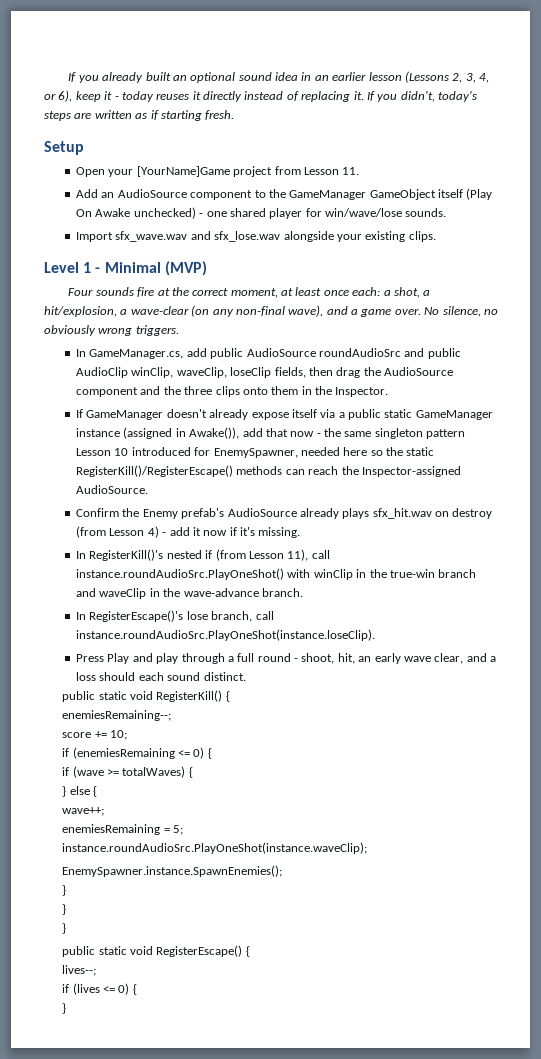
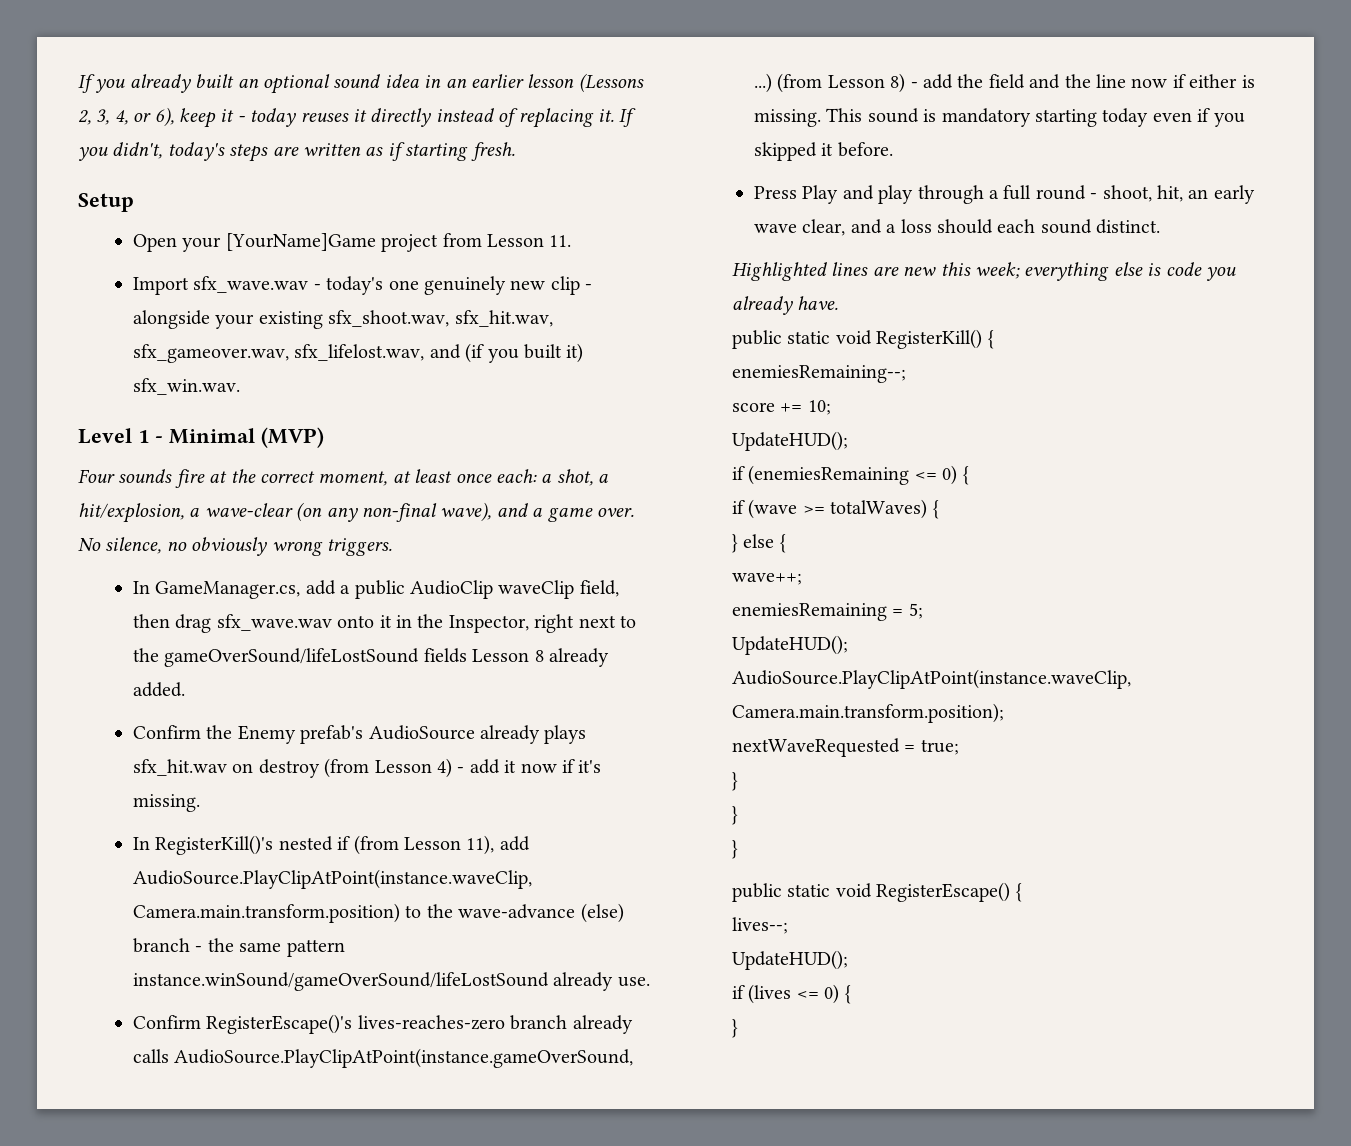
- Add an AudioSource component to the GameManager GameObject itself (Play On Awake unchecked) - one shared player for win/wave/lose sounds.
- Import sfx_wave.wav and sfx_lose.wav alongside your existing clips.
+ Import sfx_wave.wav - today's one genuinely new clip - alongside your existing sfx_shoot.wav, sfx_hit.wav, sfx_gameover.wav, sfx_lifelost.wav, and (if you built it) sfx_win.wav.
- In GameManager.cs, add public AudioSource roundAudioSrc and public AudioClip winClip, waveClip, loseClip fields, then drag the AudioSource component and the three clips onto them in the Inspector.
- If GameManager doesn't already expose itself via a public static GameManager instance (assigned in Awake()), add that now - the same singleton pattern Lesson 10 introduced for EnemySpawner, needed here so the static RegisterKill()/RegisterEscape() methods can reach the Inspector-assigned AudioSource.
+ In GameManager.cs, add a public AudioClip waveClip field, then drag sfx_wave.wav onto it in the Inspector, right next to the gameOverSound/lifeLostSound fields Lesson 8 already added.
- In RegisterKill()'s nested if (from Lesson 11), call instance.roundAudioSrc.PlayOneShot() with winClip in the true-win branch and waveClip in the wave-advance branch.
- In RegisterEscape()'s lose branch, call instance.roundAudioSrc.PlayOneShot(instance.loseClip).
+ In RegisterKill()'s nested if (from Lesson 11), add AudioSource.PlayClipAtPoint(instance.waveClip, Camera.main.transform.position) to the wave-advance (else) branch - the same pattern instance.winSound/gameOverSound/lifeLostSound already use.
+ Confirm RegisterEscape()'s lives-reaches-zero branch already calls AudioSource.PlayClipAtPoint(instance.gameOverSound, ...) (from Lesson 8) - add the field and the line now if either is missing. This sound is mandatory starting today even if you skipped it before.
+ Highlighted lines are new this week; everything else is code you already have.
  score += 10;
+ UpdateHUD();
  enemiesRemaining = 5;
- instance.roundAudioSrc.PlayOneShot(instance.waveClip);
- EnemySpawner.instance.SpawnEnemies();
+ UpdateHUD();
+ AudioSource.PlayClipAtPoint(instance.waveClip, Camera.main.transform.position);
+ nextWaveRequested = true;
  lives--;
+ UpdateHUD();

